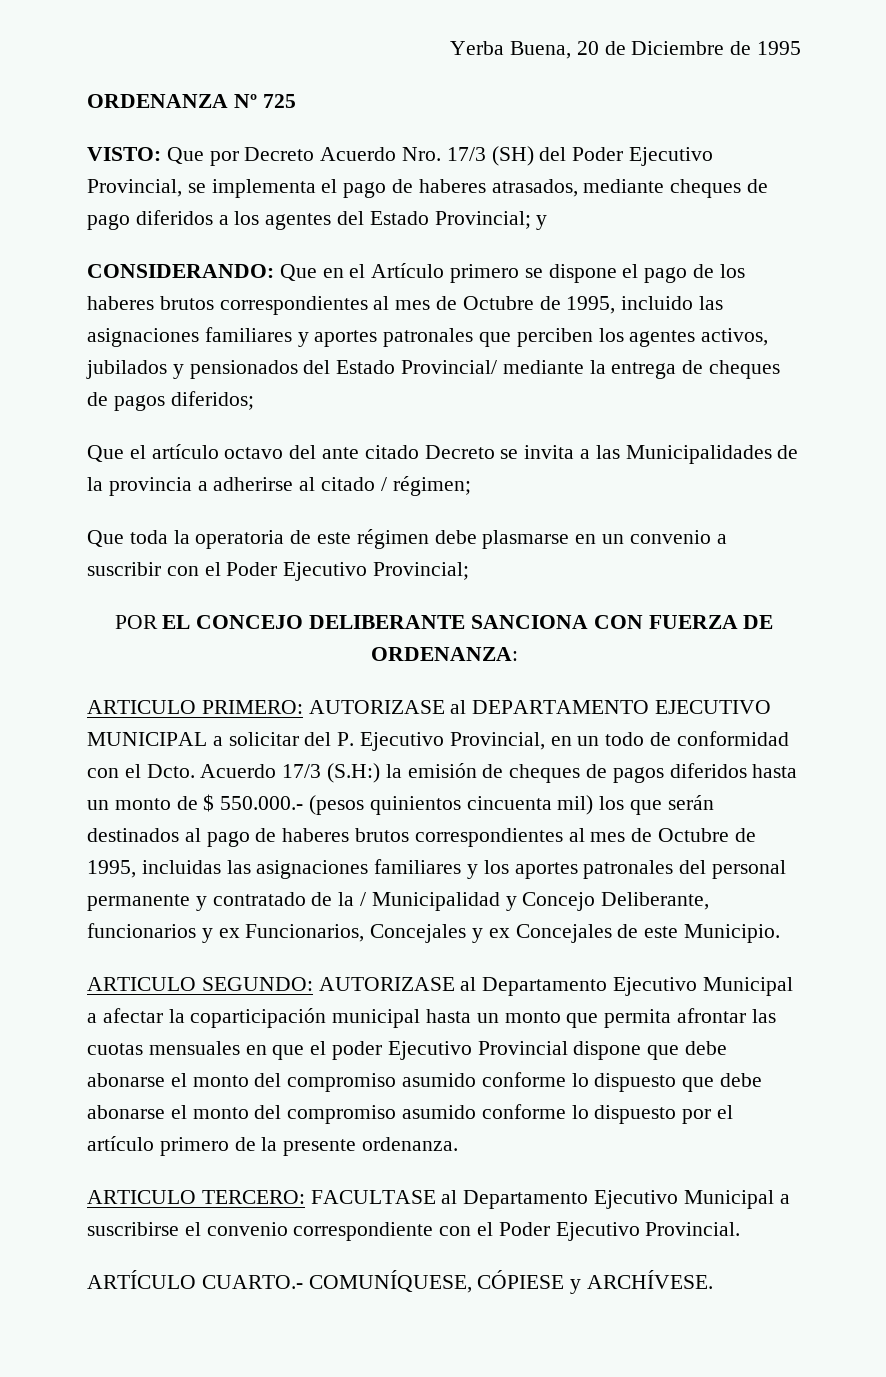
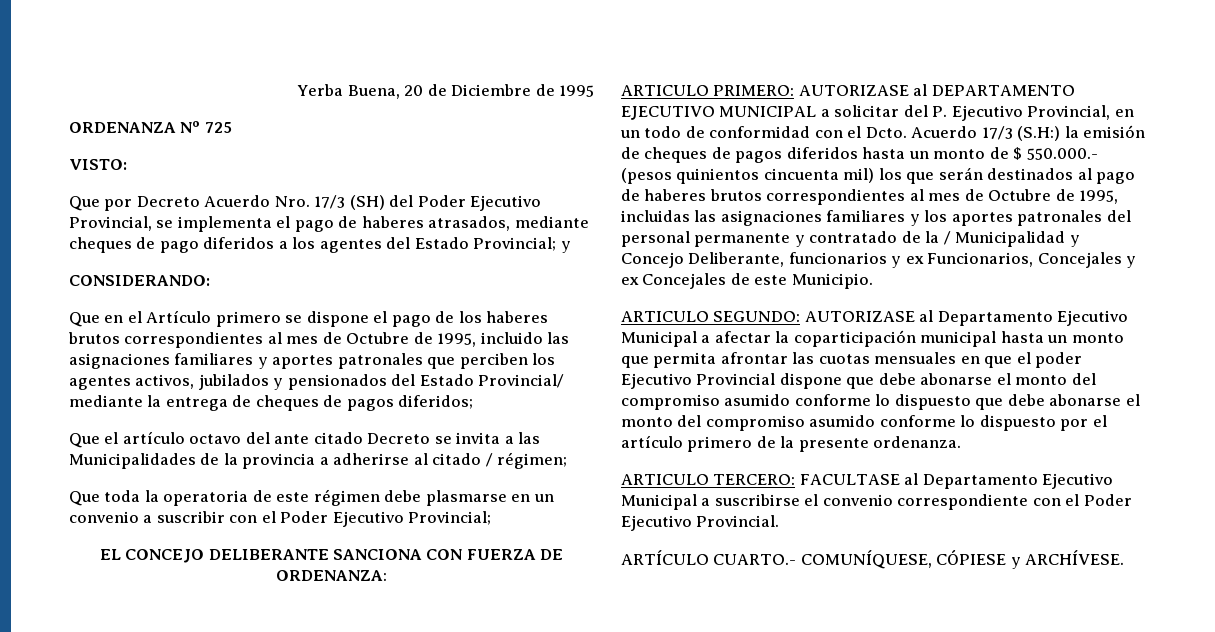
- VISTO: Que por Decreto Acuerdo Nro. 17/3 (SH) del Poder Ejecutivo Provincial, se implementa el pago de haberes atrasados, mediante cheques de pago diferidos a los agentes del Estado Provincial; y
+ VISTO:
+ Que por Decreto Acuerdo Nro. 17/3 (SH) del Poder Ejecutivo Provincial, se implementa el pago de haberes atrasados, mediante cheques de pago diferidos a los agentes del Estado Provincial; y
- CONSIDERANDO: Que en el Artículo primero se dispone el pago de los haberes brutos correspondientes al mes de Octubre de 1995, incluido las asignaciones familiares y aportes patronales que perciben los agentes activos, jubilados y pensionados del Estado Provincial/ mediante la entrega de cheques de pagos diferidos;
+ CONSIDERANDO:
+ Que en el Artículo primero se dispone el pago de los haberes brutos correspondientes al mes de Octubre de 1995, incluido las asignaciones familiares y aportes patronales que perciben los agentes activos, jubilados y pensionados del Estado Provincial/ mediante la entrega de cheques de pagos diferidos;
- POR EL CONCEJO DELIBERANTE SANCIONA CON FUERZA DE ORDENANZA:
+ EL CONCEJO DELIBERANTE SANCIONA CON FUERZA DE ORDENANZA:

